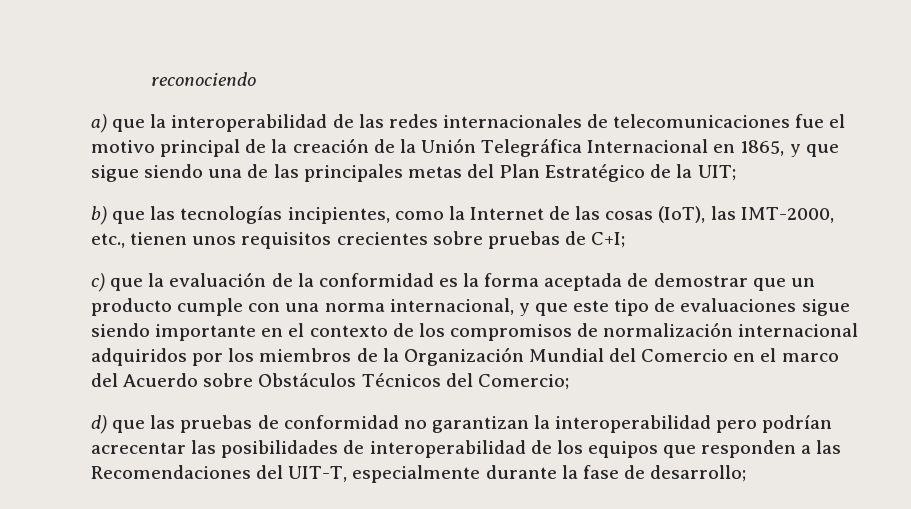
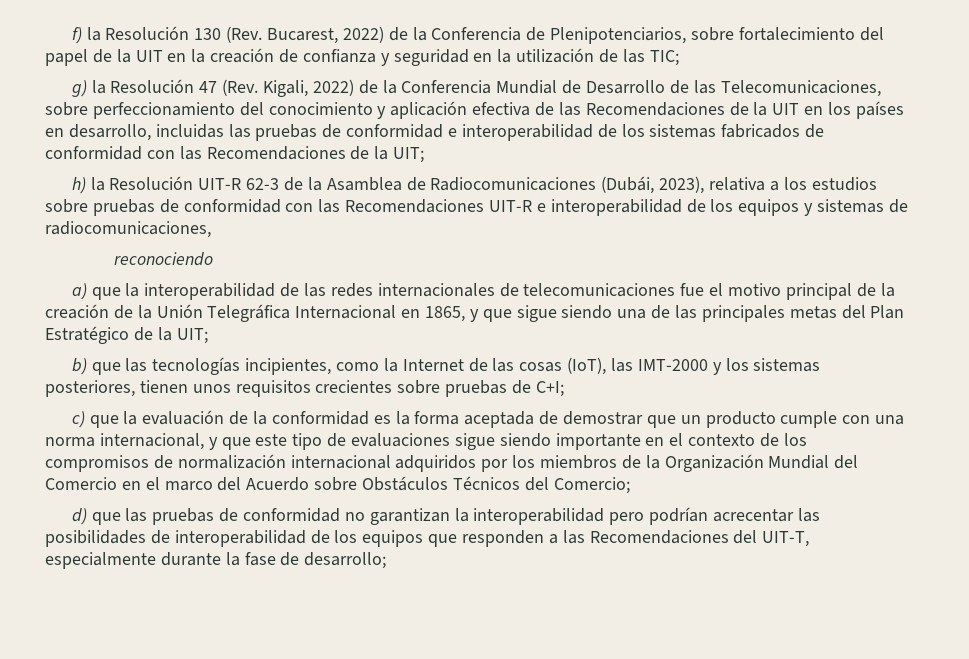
+ f) la Resolución 130 (Rev. Bucarest, 2022) de la Conferencia de Plenipotenciarios, sobre fortalecimiento del papel de la UIT en la creación de confianza y seguridad en la utilización de las TIC;
+ g) la Resolución 47 (Rev. Kigali, 2022) de la Conferencia Mundial de Desarrollo de las Telecomunicaciones, sobre perfeccionamiento del conocimiento y aplicación efectiva de las Recomendaciones de la UIT en los países en desarrollo, incluidas las pruebas de conformidad e interoperabilidad de los sistemas fabricados de conformidad con las Recomendaciones de la UIT;
+ h) la Resolución UIT-R 62-3 de la Asamblea de Radiocomunicaciones (Dubái, 2023), relativa a los estudios sobre pruebas de conformidad con las Recomendaciones UIT-R e interoperabilidad de los equipos y sistemas de radiocomunicaciones,
- b) que las tecnologías incipientes, como la Internet de las cosas (IoT), las IMT-2000, etc., tienen unos requisitos crecientes sobre pruebas de C+I;
+ b) que las tecnologías incipientes, como la Internet de las cosas (IoT), las IMT-2000 y los sistemas posteriores, tienen unos requisitos crecientes sobre pruebas de C+I;

